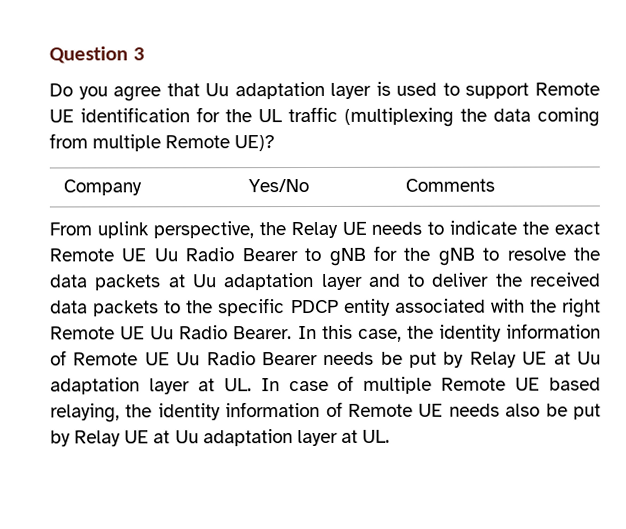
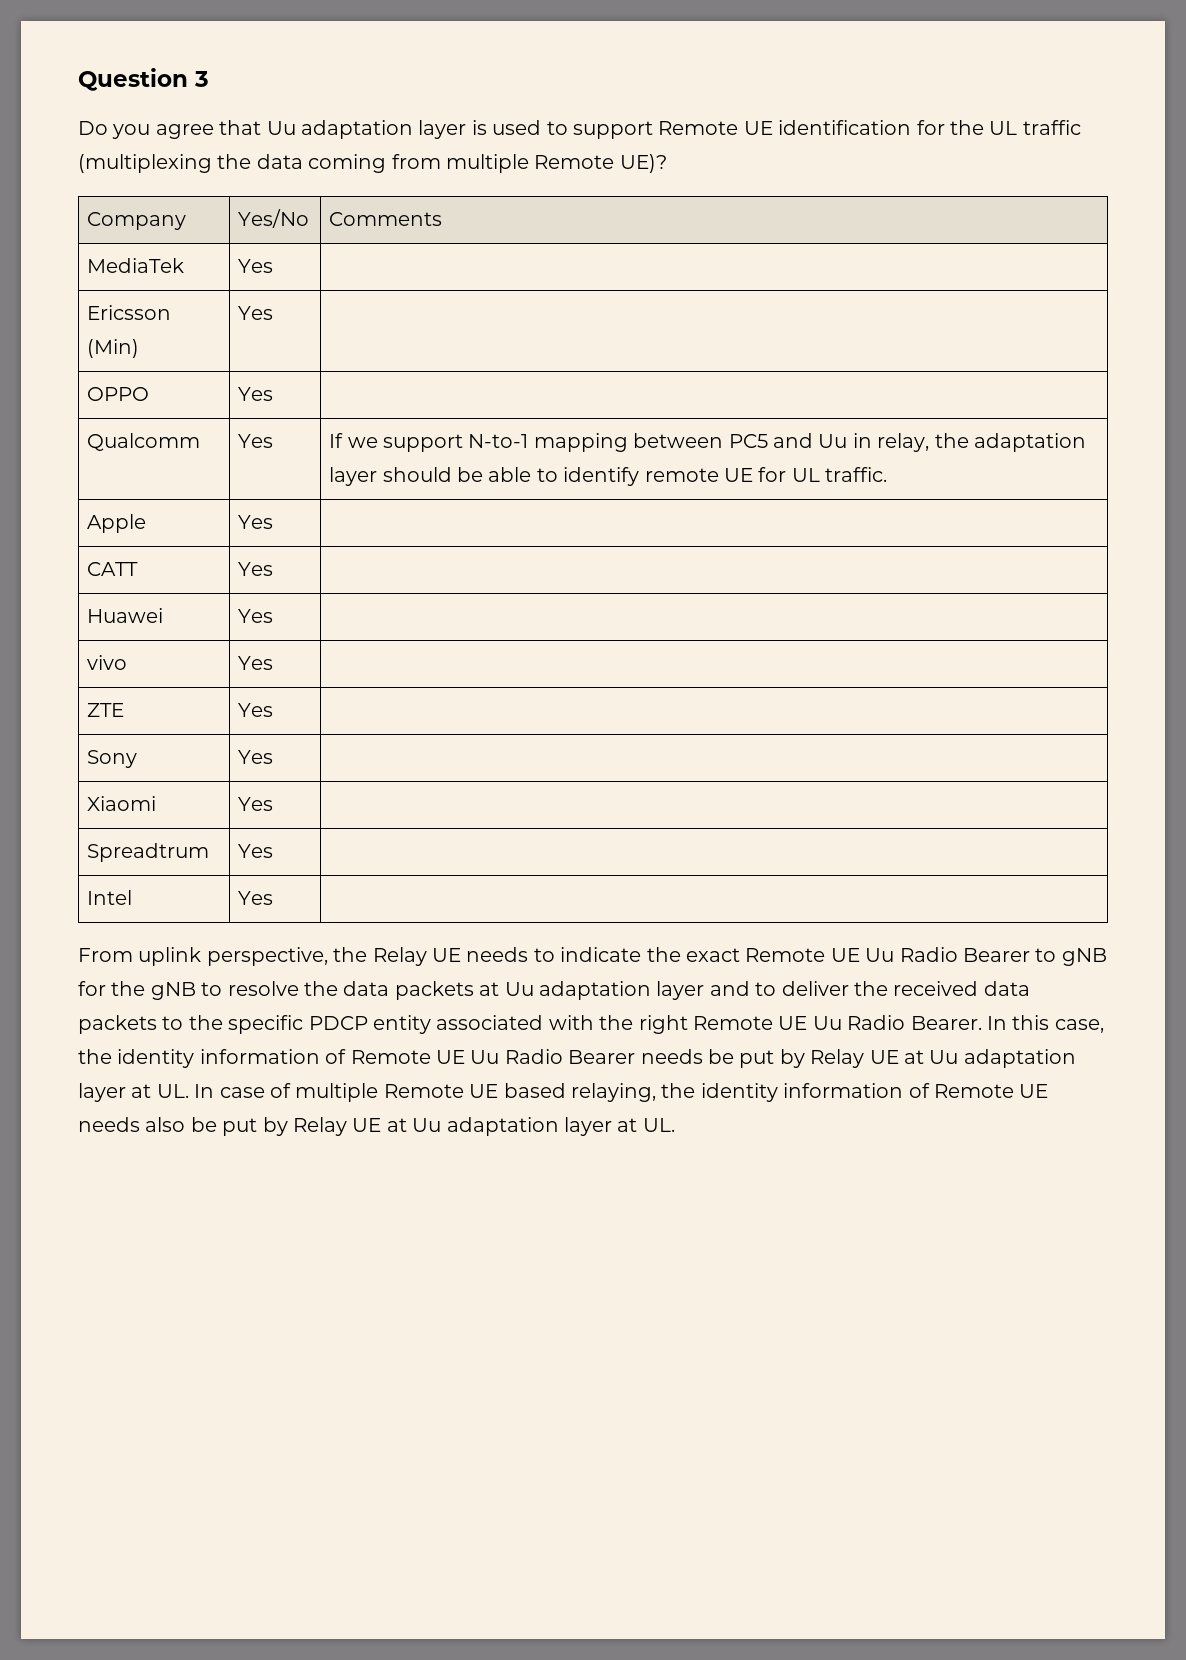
+ MediaTek | Yes |
+ Ericsson (Min) | Yes |
+ OPPO | Yes |
+ Qualcomm | Yes | If we support N-to-1 mapping between PC5 and Uu in relay, the adaptation layer should be able to identify remote UE for UL traffic.
+ Apple | Yes |
+ CATT | Yes |
+ Huawei | Yes |
+ vivo | Yes |
+ ZTE | Yes |
+ Sony | Yes |
+ Xiaomi | Yes |
+ Spreadtrum | Yes |
+ Intel | Yes |

